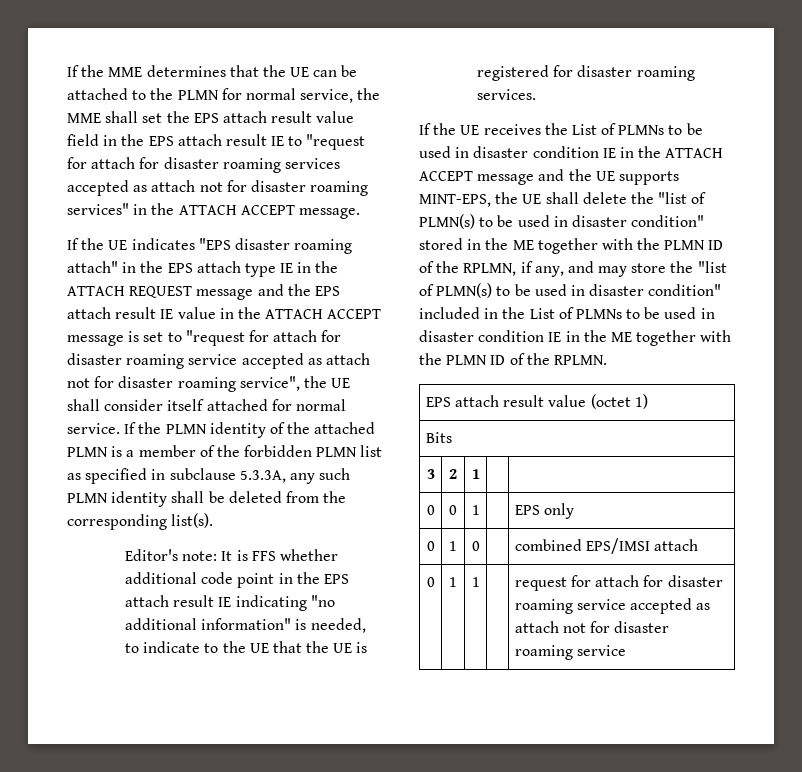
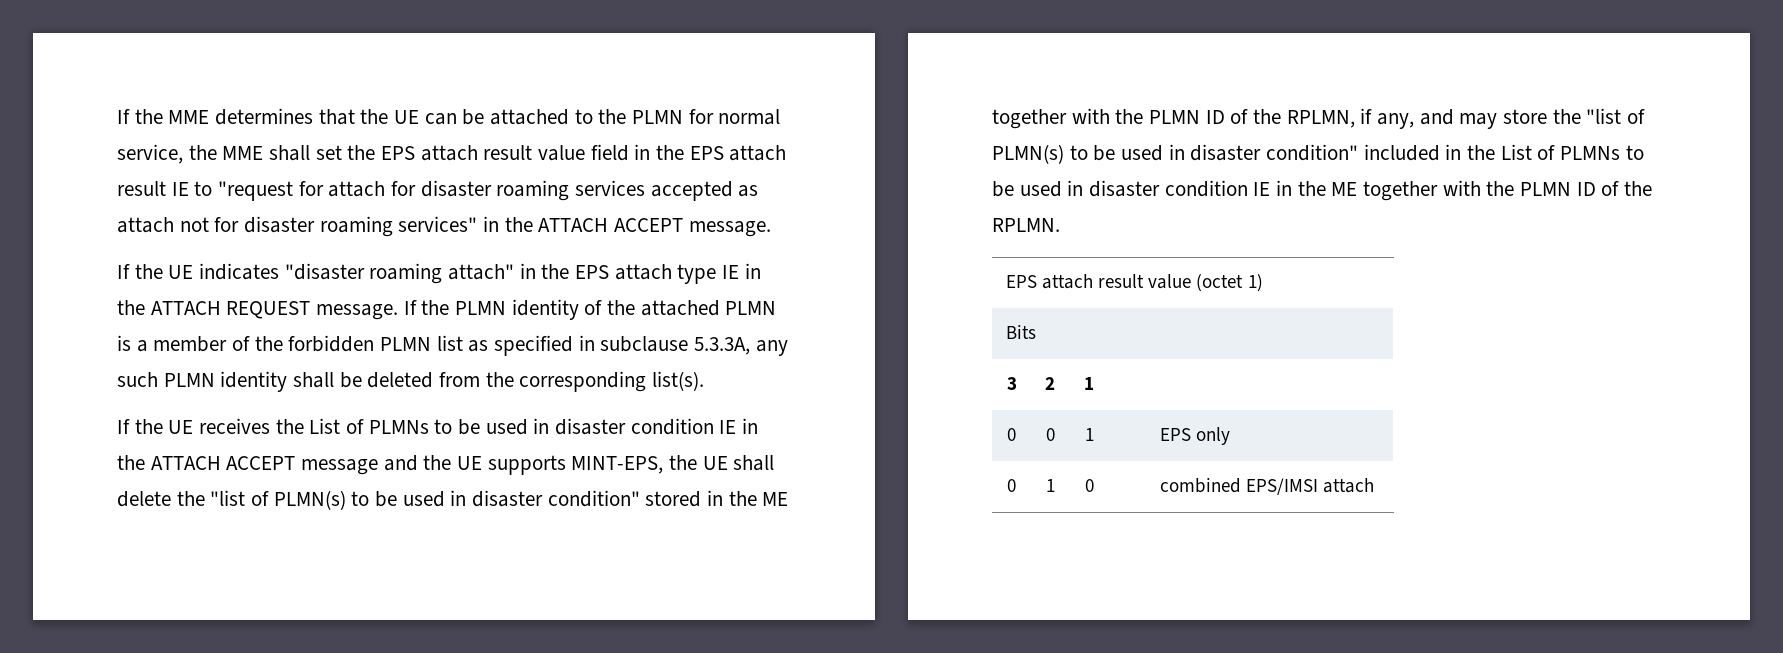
- If the UE indicates "EPS disaster roaming attach" in the EPS attach type IE in the ATTACH REQUEST message and the EPS attach result IE value in the ATTACH ACCEPT message is set to "request for attach for disaster roaming service accepted as attach not for disaster roaming service", the UE shall consider itself attached for normal service.
+ If the UE indicates "disaster roaming attach" in the EPS attach type IE in the ATTACH REQUEST message.
- Editor's note: It is FFS whether additional code point in the EPS attach result IE indicating "no additional information" is needed, to indicate to the UE that the UE is registered for disaster roaming services.
- 0 | 1 | 1 | | request for attach for disaster roaming service accepted as attach not for disaster roaming service

